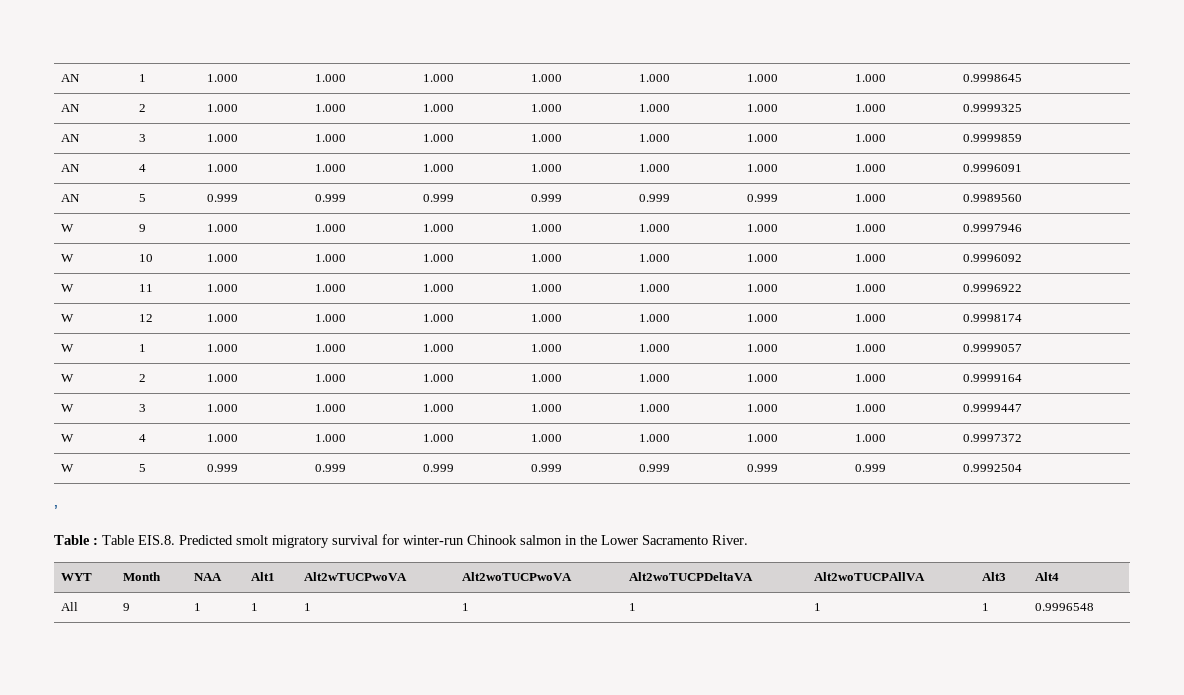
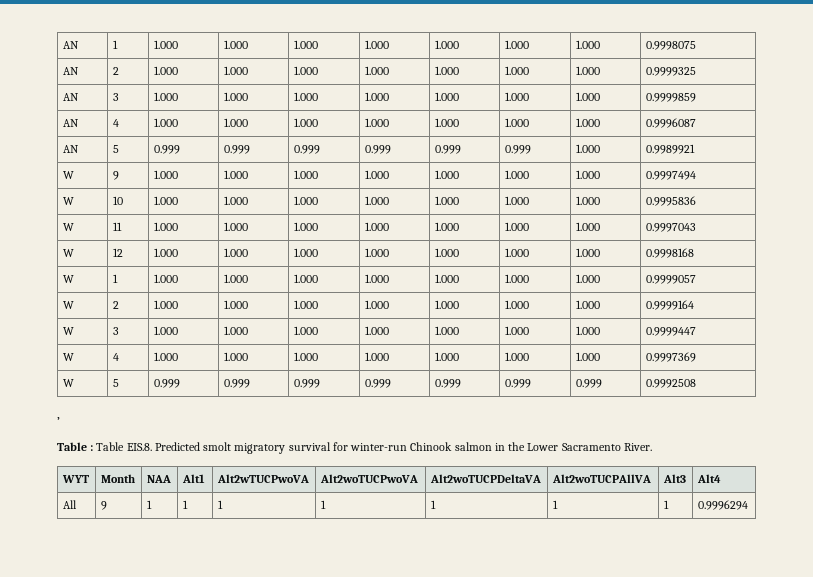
- AN | 1 | 1.000 | 1.000 | 1.000 | 1.000 | 1.000 | 1.000 | 1.000 | 0.9998645
+ AN | 1 | 1.000 | 1.000 | 1.000 | 1.000 | 1.000 | 1.000 | 1.000 | 0.9998075
- AN | 4 | 1.000 | 1.000 | 1.000 | 1.000 | 1.000 | 1.000 | 1.000 | 0.9996091
+ AN | 4 | 1.000 | 1.000 | 1.000 | 1.000 | 1.000 | 1.000 | 1.000 | 0.9996087
- AN | 5 | 0.999 | 0.999 | 0.999 | 0.999 | 0.999 | 0.999 | 1.000 | 0.9989560
+ AN | 5 | 0.999 | 0.999 | 0.999 | 0.999 | 0.999 | 0.999 | 1.000 | 0.9989921
- W | 9 | 1.000 | 1.000 | 1.000 | 1.000 | 1.000 | 1.000 | 1.000 | 0.9997946
+ W | 9 | 1.000 | 1.000 | 1.000 | 1.000 | 1.000 | 1.000 | 1.000 | 0.9997494
- W | 10 | 1.000 | 1.000 | 1.000 | 1.000 | 1.000 | 1.000 | 1.000 | 0.9996092
+ W | 10 | 1.000 | 1.000 | 1.000 | 1.000 | 1.000 | 1.000 | 1.000 | 0.9995836
- W | 11 | 1.000 | 1.000 | 1.000 | 1.000 | 1.000 | 1.000 | 1.000 | 0.9996922
+ W | 11 | 1.000 | 1.000 | 1.000 | 1.000 | 1.000 | 1.000 | 1.000 | 0.9997043
- W | 12 | 1.000 | 1.000 | 1.000 | 1.000 | 1.000 | 1.000 | 1.000 | 0.9998174
+ W | 12 | 1.000 | 1.000 | 1.000 | 1.000 | 1.000 | 1.000 | 1.000 | 0.9998168
- W | 4 | 1.000 | 1.000 | 1.000 | 1.000 | 1.000 | 1.000 | 1.000 | 0.9997372
+ W | 4 | 1.000 | 1.000 | 1.000 | 1.000 | 1.000 | 1.000 | 1.000 | 0.9997369
- W | 5 | 0.999 | 0.999 | 0.999 | 0.999 | 0.999 | 0.999 | 0.999 | 0.9992504
+ W | 5 | 0.999 | 0.999 | 0.999 | 0.999 | 0.999 | 0.999 | 0.999 | 0.9992508
- All | 9 | 1 | 1 | 1 | 1 | 1 | 1 | 1 | 0.9996548
+ All | 9 | 1 | 1 | 1 | 1 | 1 | 1 | 1 | 0.9996294

